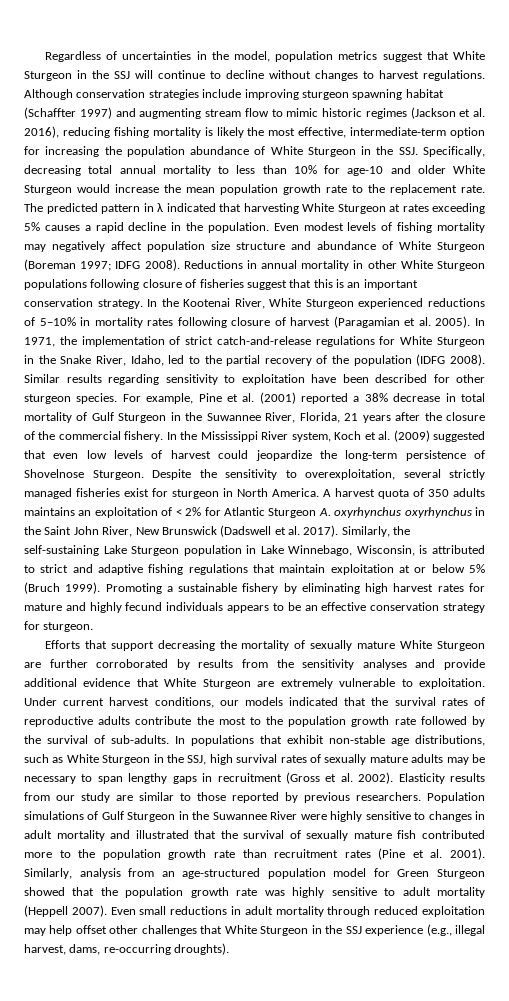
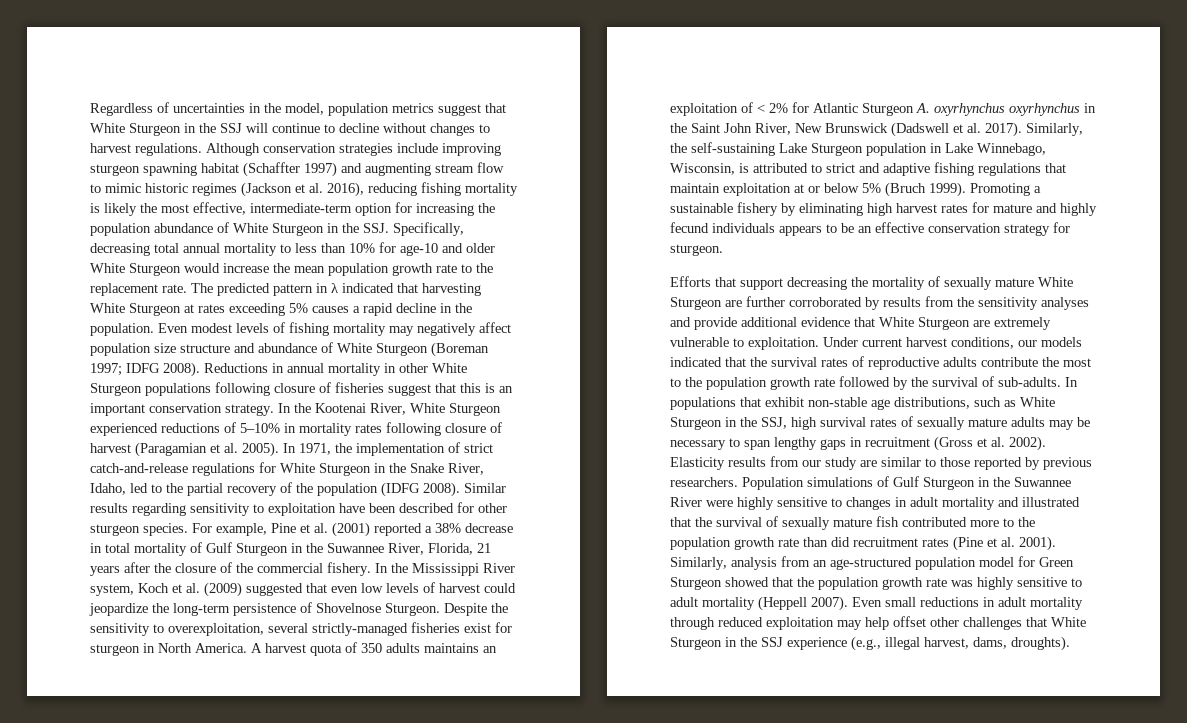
- Despite the sensitivity to overexploitation, several strictly managed fisheries exist for sturgeon in North America.
+ Despite the sensitivity to overexploitation, several strictly-managed fisheries exist for sturgeon in North America.
- Population simulations of Gulf Sturgeon in the Suwannee River were highly sensitive to changes in adult mortality and illustrated that the survival of sexually mature fish contributed more to the population growth rate than recruitment rates (Pine et al. 2001).
+ Population simulations of Gulf Sturgeon in the Suwannee River were highly sensitive to changes in adult mortality and illustrated that the survival of sexually mature fish contributed more to the population growth rate than did recruitment rates (Pine et al. 2001).
- Even small reductions in adult mortality through reduced exploitation may help offset other challenges that White Sturgeon in the SSJ experience (e.g., illegal harvest, dams, re-occurring droughts).
+ Even small reductions in adult mortality through reduced exploitation may help offset other challenges that White Sturgeon in the SSJ experience (e.g., illegal harvest, dams, droughts).

